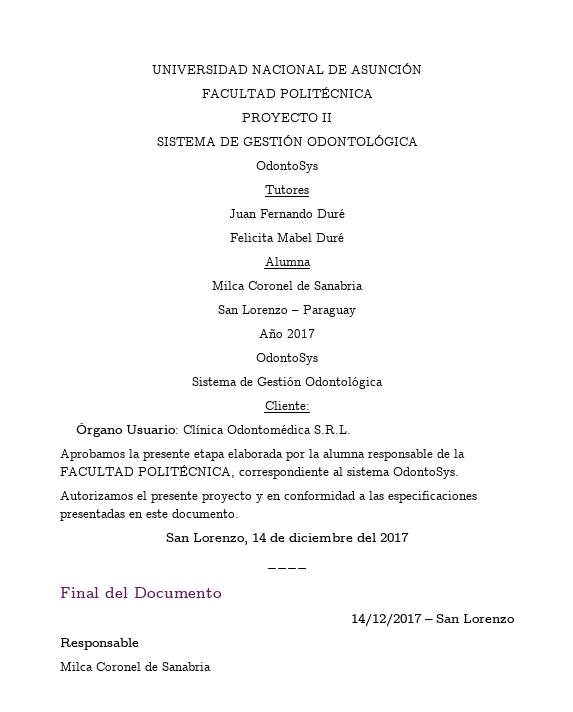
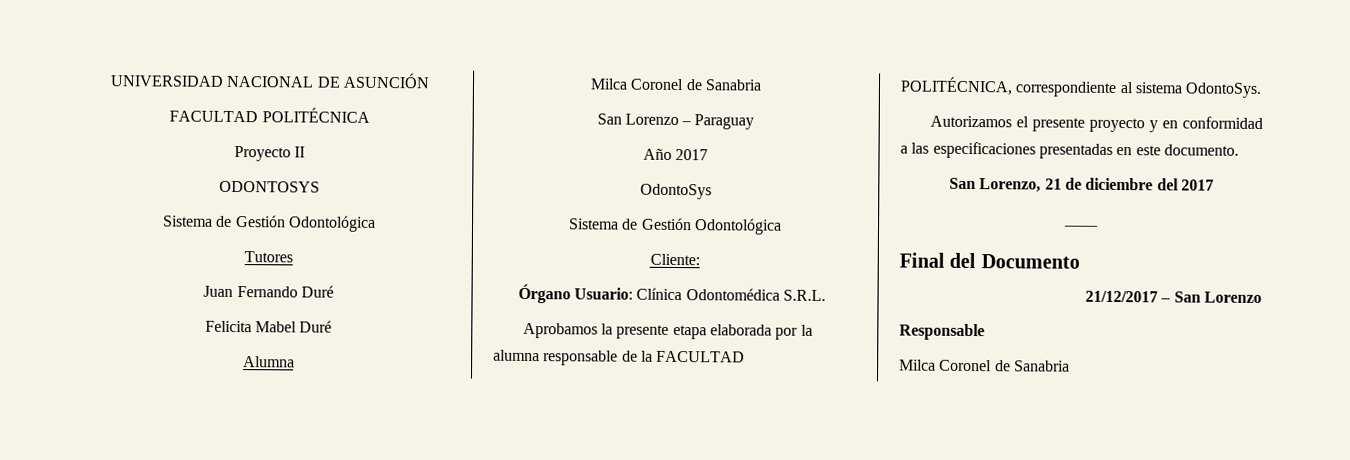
- PROYECTO II
+ Proyecto II
- SISTEMA DE GESTIÓN ODONTOLÓGICA
- OdontoSys
+ ODONTOSYS
+ Sistema de Gestión Odontológica
- San Lorenzo, 14 de diciembre del 2017
+ San Lorenzo, 21 de diciembre del 2017
- 14/12/2017 – San Lorenzo
+ 21/12/2017 – San Lorenzo

